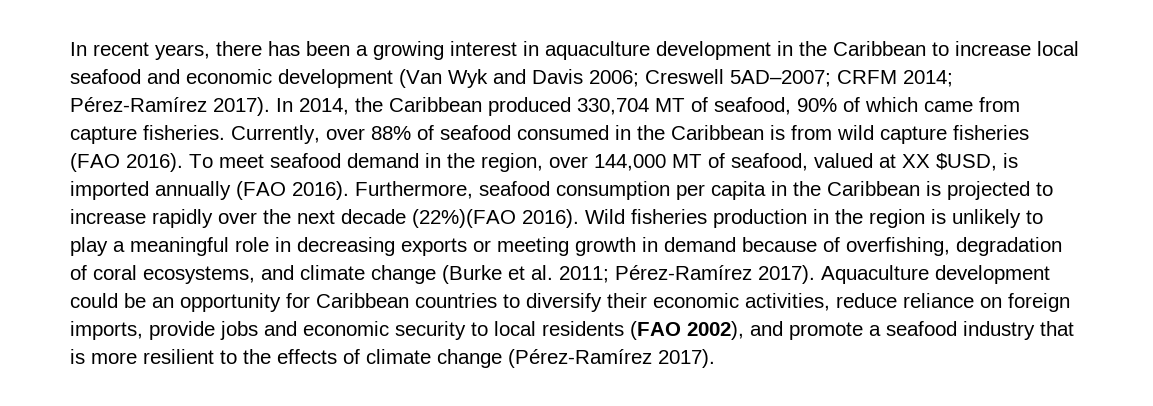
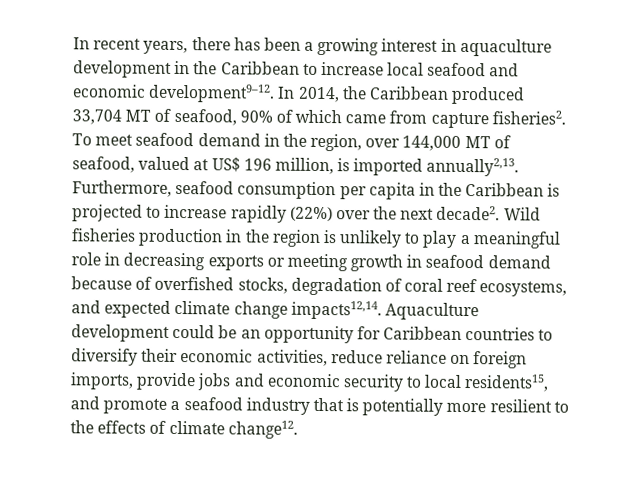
- In recent years, there has been a growing interest in aquaculture development in the Caribbean to increase local seafood and economic development (Van Wyk and Davis 2006; Creswell 5AD–2007; CRFM 2014; Pérez-Ramírez 2017).
+ In recent years, there has been a growing interest in aquaculture development in the Caribbean to increase local seafood and economic development9–12.
- In 2014, the Caribbean produced 330,704 MT of seafood, 90% of which came from capture fisheries. Currently, over 88% of seafood consumed in the Caribbean is from wild capture fisheries (FAO 2016).
+ In 2014, the Caribbean produced 33,704 MT of seafood, 90% of which came from capture fisheries2.
- To meet seafood demand in the region, over 144,000 MT of seafood, valued at XX $USD, is imported annually (FAO 2016).
+ To meet seafood demand in the region, over 144,000 MT of seafood, valued at US$ 196 million, is imported annually2,13.
- Furthermore, seafood consumption per capita in the Caribbean is projected to increase rapidly over the next decade (22%)(FAO 2016).
+ Furthermore, seafood consumption per capita in the Caribbean is projected to increase rapidly (22%) over the next decade2.
- Wild fisheries production in the region is unlikely to play a meaningful role in decreasing exports or meeting growth in demand because of overfishing, degradation of coral ecosystems, and climate change (Burke et al. 2011; Pérez-Ramírez 2017).
+ Wild fisheries production in the region is unlikely to play a meaningful role in decreasing exports or meeting growth in seafood demand because of overfished stocks, degradation of coral reef ecosystems, and expected climate change impacts12,14.
- Aquaculture development could be an opportunity for Caribbean countries to diversify their economic activities, reduce reliance on foreign imports, provide jobs and economic security to local residents (FAO 2002), and promote a seafood industry that is more resilient to the effects of climate change (Pérez-Ramírez 2017).
+ Aquaculture development could be an opportunity for Caribbean countries to diversify their economic activities, reduce reliance on foreign imports, provide jobs and economic security to local residents15, and promote a seafood industry that is potentially more resilient to the effects of climate change12.

